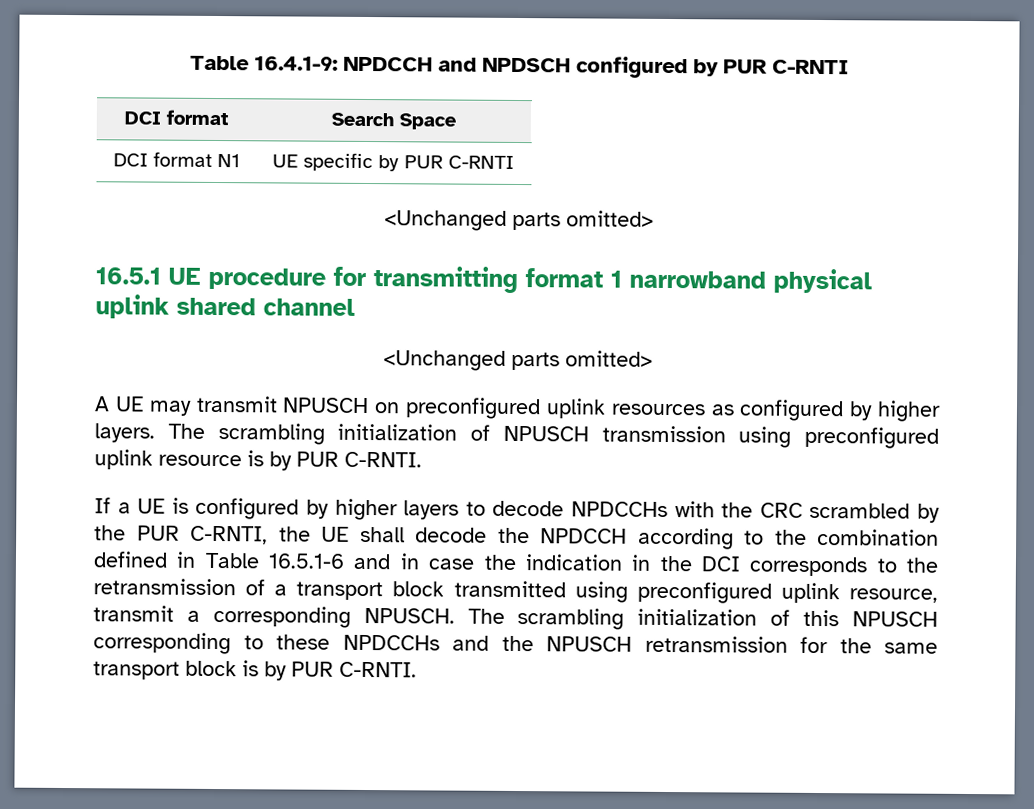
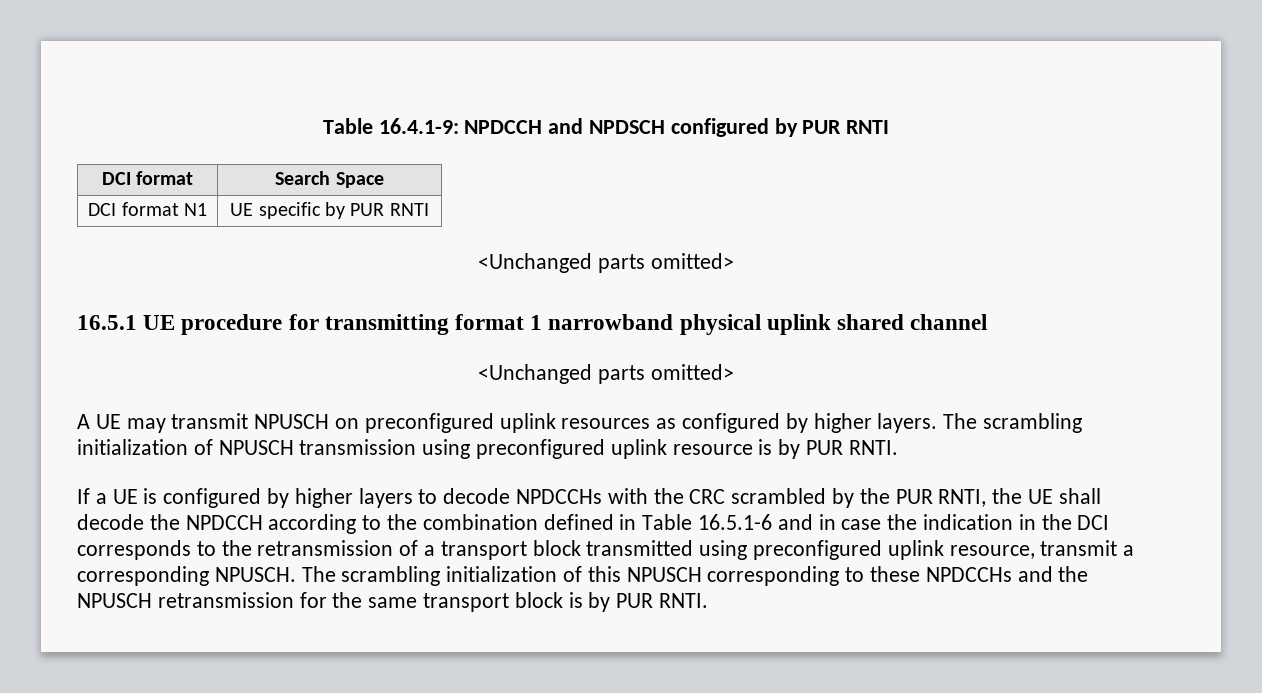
- Table 16.4.1-9: NPDCCH and NPDSCH configured by PUR C-RNTI
+ Table 16.4.1-9: NPDCCH and NPDSCH configured by PUR RNTI
- DCI format N1 | UE specific by PUR C-RNTI
+ DCI format N1 | UE specific by PUR RNTI
- The scrambling initialization of NPUSCH transmission using preconfigured uplink resource is by PUR C-RNTI.
+ The scrambling initialization of NPUSCH transmission using preconfigured uplink resource is by PUR RNTI.
- If a UE is configured by higher layers to decode NPDCCHs with the CRC scrambled by the PUR C-RNTI, the UE shall decode the NPDCCH according to the combination defined in Table 16.5.1-6 and in case the indication in the DCI corresponds to the retransmission of a transport block transmitted using preconfigured uplink resource, transmit a corresponding NPUSCH.
+ If a UE is configured by higher layers to decode NPDCCHs with the CRC scrambled by the PUR RNTI, the UE shall decode the NPDCCH according to the combination defined in Table 16.5.1-6 and in case the indication in the DCI corresponds to the retransmission of a transport block transmitted using preconfigured uplink resource, transmit a corresponding NPUSCH.
- The scrambling initialization of this NPUSCH corresponding to these NPDCCHs and the NPUSCH retransmission for the same transport block is by PUR C-RNTI.
+ The scrambling initialization of this NPUSCH corresponding to these NPDCCHs and the NPUSCH retransmission for the same transport block is by PUR RNTI.

